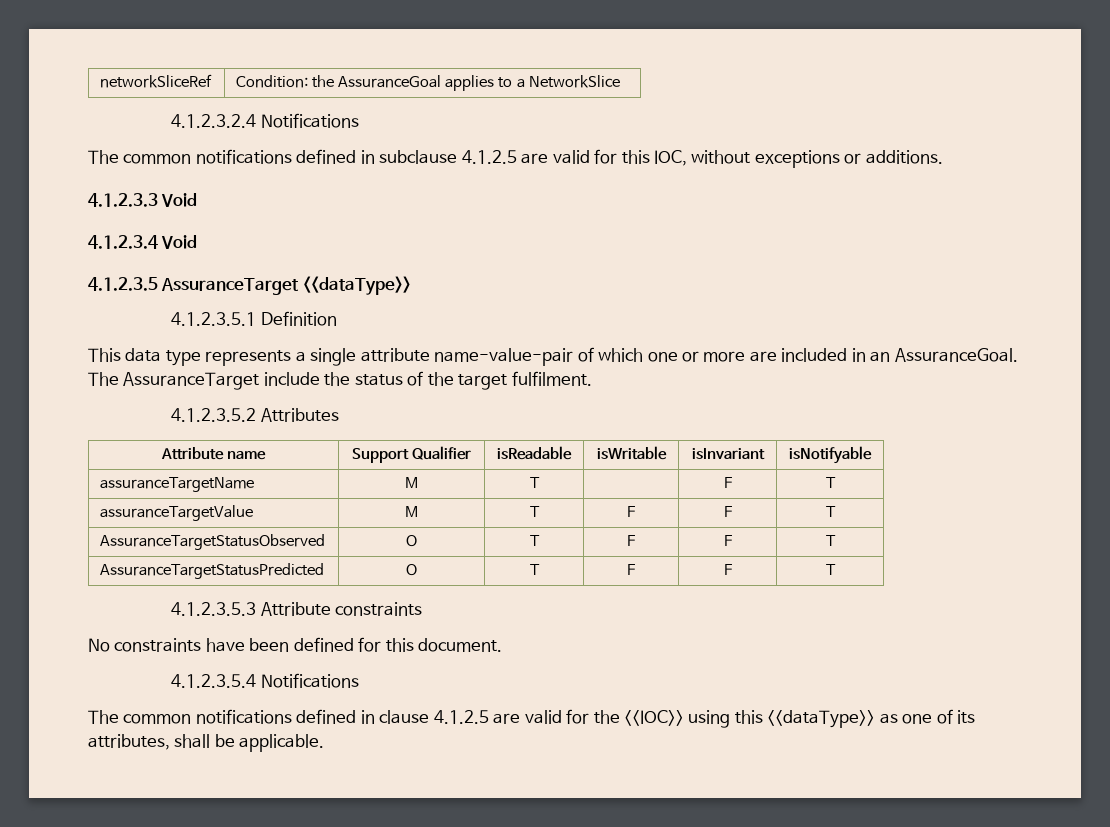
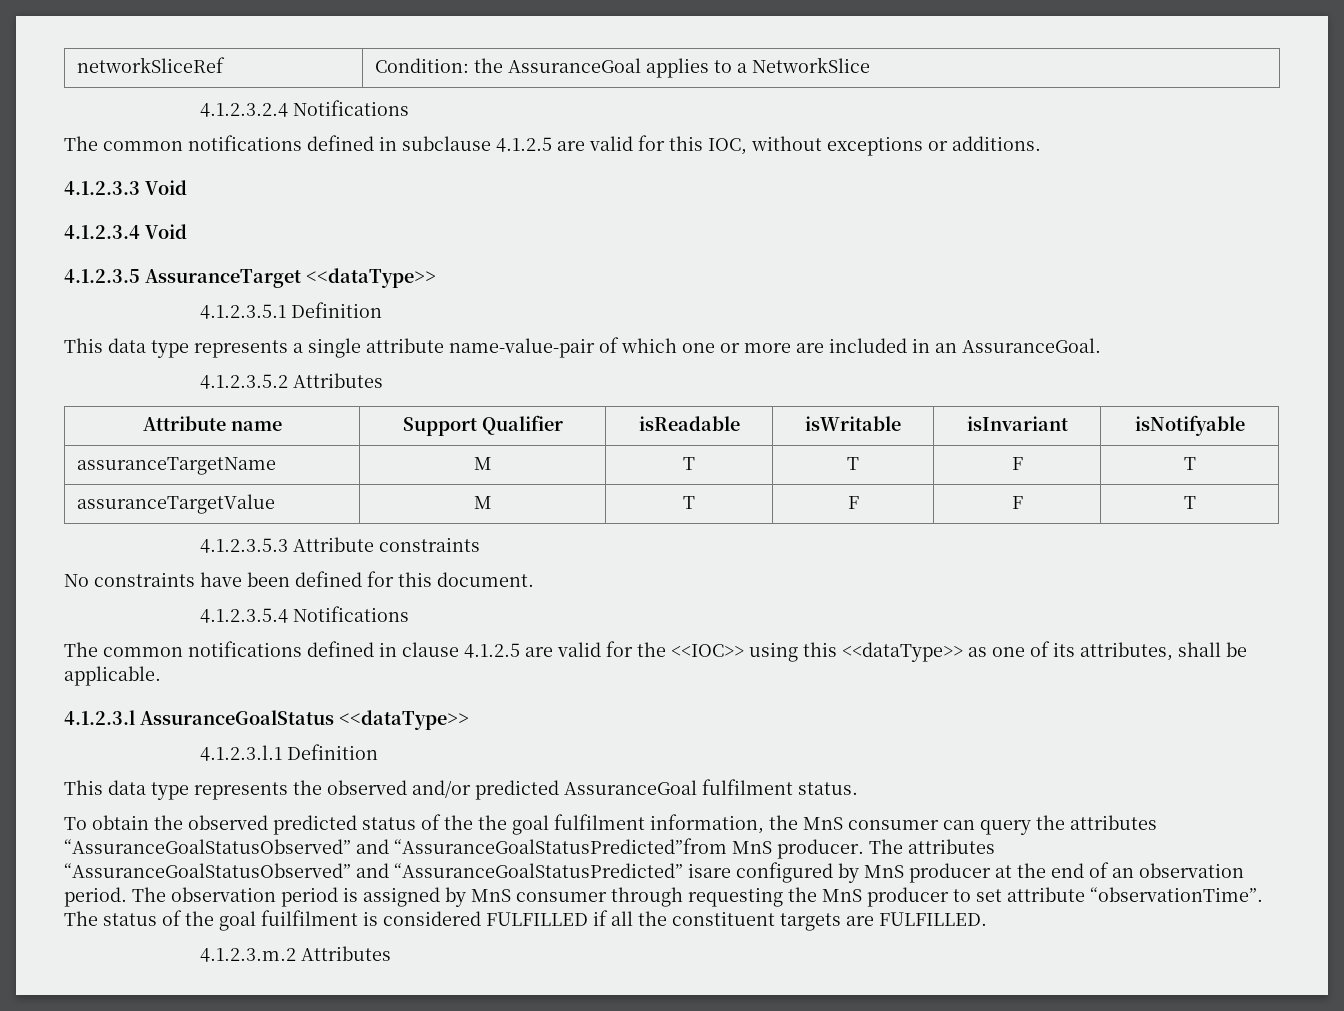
- The AssuranceTarget include the status of the target fulfilment.
- assuranceTargetName | M | T | | F | T
+ assuranceTargetName | M | T | T | F | T
- AssuranceTargetStatusObserved | O | T | F | F | T
- AssuranceTargetStatusPredicted | O | T | F | F | T
+ 4.1.2.3.l AssuranceGoalStatus <<dataType>>
+ 4.1.2.3.l.1 Definition
+ This data type represents the observed and/or predicted AssuranceGoal fulfilment status.
+ To obtain the observed predicted status of the the goal fulfilment information, the MnS consumer can query the attributes “AssuranceGoalStatusObserved” and “AssuranceGoalStatusPredicted”from MnS producer. The attributes “AssuranceGoalStatusObserved” and “AssuranceGoalStatusPredicted” isare configured by MnS producer at the end of an observation period. The observation period is assigned by MnS consumer through requesting the MnS producer to set attribute “observationTime”. The status of the goal fuilfilment is considered FULFILLED if all the constituent targets are FULFILLED.
+ 4.1.2.3.m.2 Attributes

